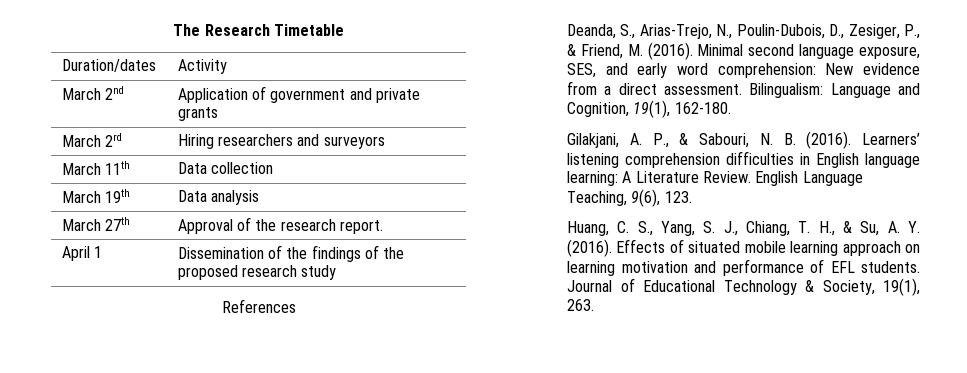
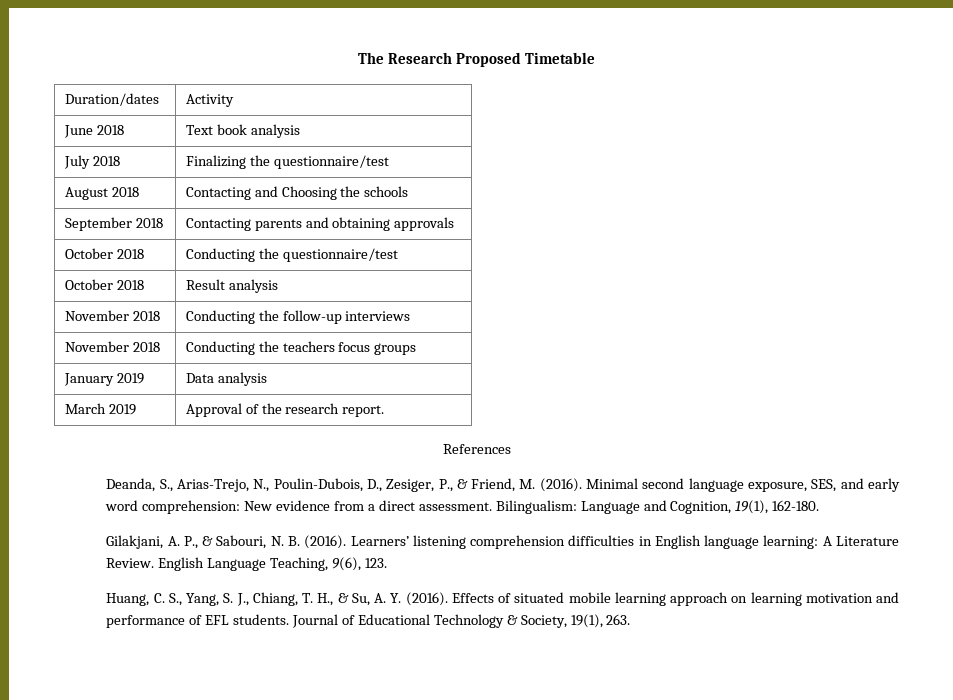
- The Research Timetable
+ The Research Proposed Timetable
- March 2nd | Application of government and private grants
- March 2rd | Hiring researchers and surveyors
- March 11th | Data collection
- March 19th | Data analysis
+ June 2018 | Text book analysis
+ July 2018 | Finalizing the questionnaire/test
+ August 2018 | Contacting and Choosing the schools
+ September 2018 | Contacting parents and obtaining approvals
+ October 2018 | Conducting the questionnaire/test
+ October 2018 | Result analysis
+ November 2018 | Conducting the follow-up interviews
+ November 2018 | Conducting the teachers focus groups
+ January 2019 | Data analysis
- March 27th | Approval of the research report.
+ March 2019 | Approval of the research report.
- April 1 | Dissemination of the findings of the proposed research study

